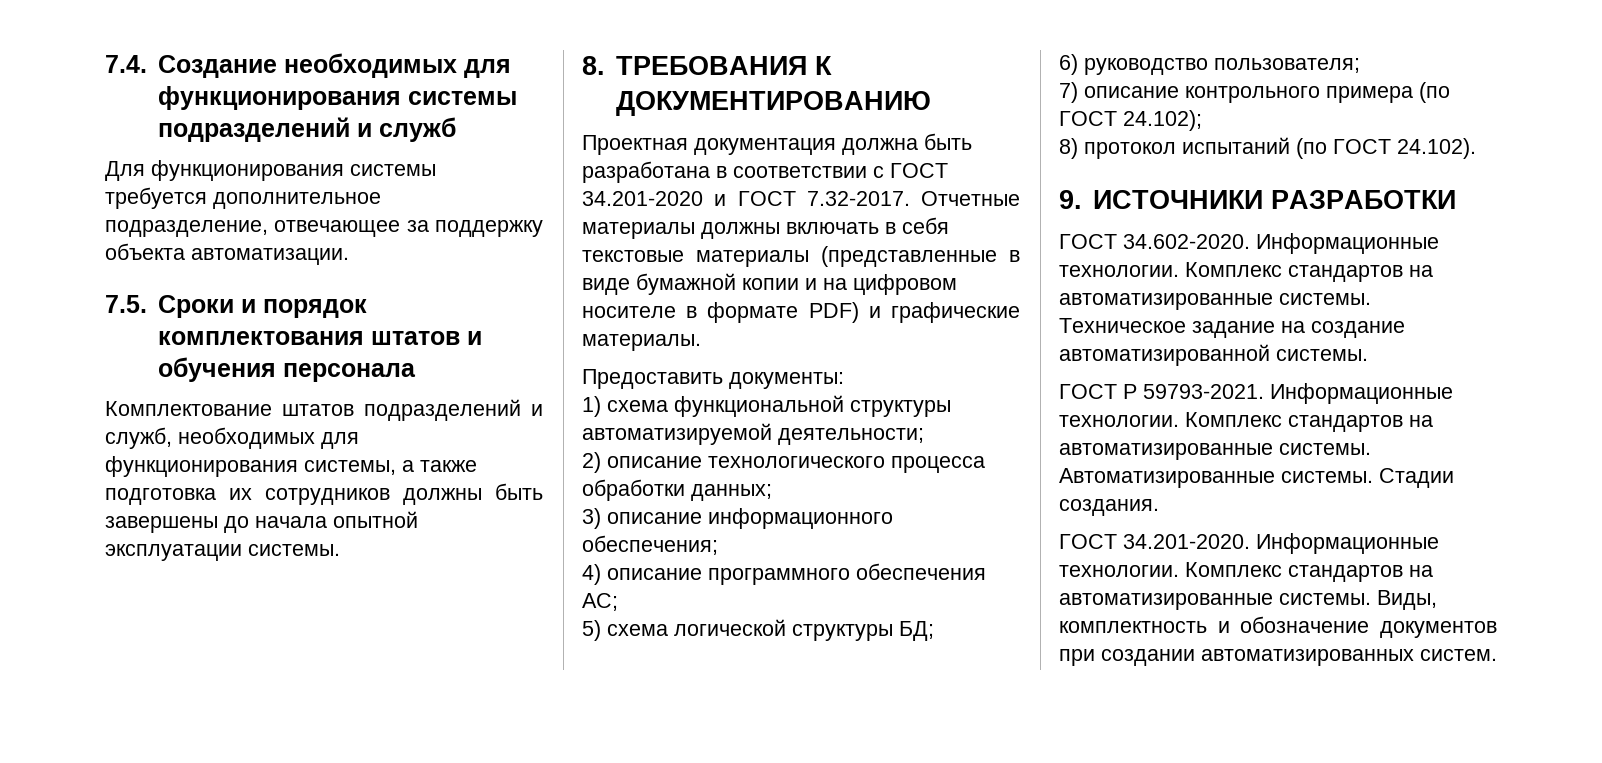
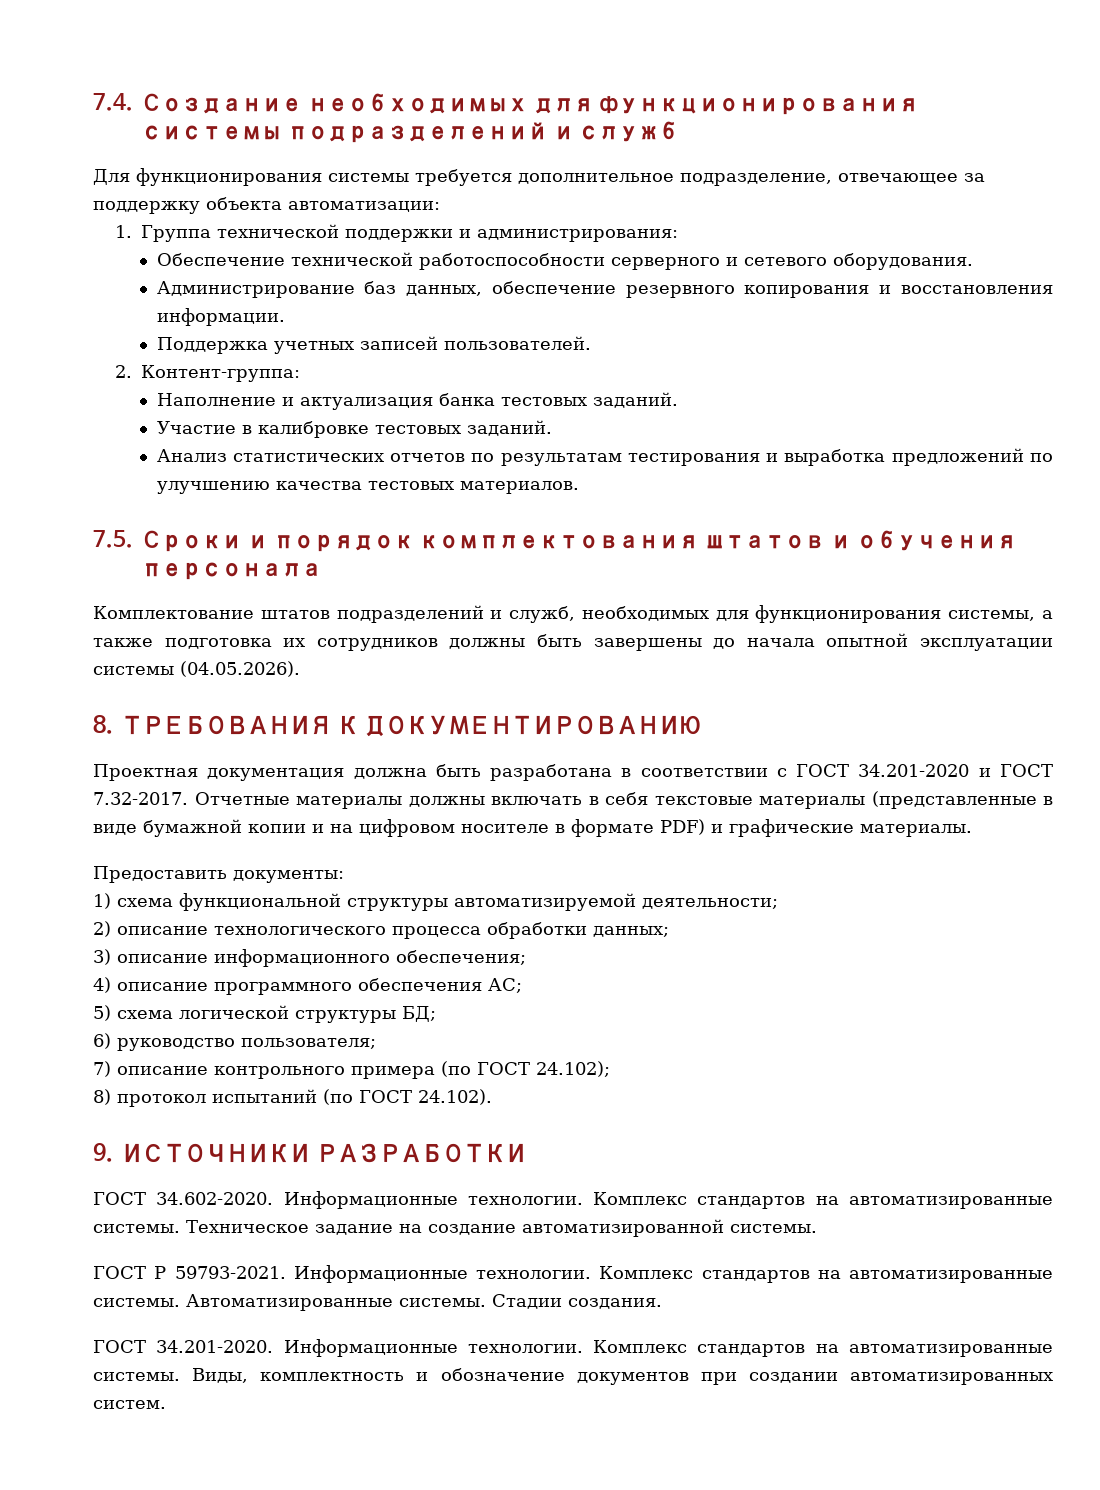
- Для функционирования системы требуется дополнительное подразделение, отвечающее за поддержку объекта автоматизации.
+ Для функционирования системы требуется дополнительное подразделение, отвечающее за поддержку объекта автоматизации:
+ 1. Группа технической поддержки и администрирования:
+ Обеспечение технической работоспособности серверного и сетевого оборудования.
+ Администрирование баз данных, обеспечение резервного копирования и восстановления информации.
+ Поддержка учетных записей пользователей.
+ 2. Контент-группа:
+ Наполнение и актуализация банка тестовых заданий.
+ Участие в калибровке тестовых заданий.
+ Анализ статистических отчетов по результатам тестирования и выработка предложений по улучшению качества тестовых материалов.
- Комплектование штатов подразделений и служб, необходимых для функционирования системы, а также подготовка их сотрудников должны быть завершены до начала опытной эксплуатации системы.
+ Комплектование штатов подразделений и служб, необходимых для функционирования системы, а также подготовка их сотрудников должны быть завершены до начала опытной эксплуатации системы (04.05.2026).

